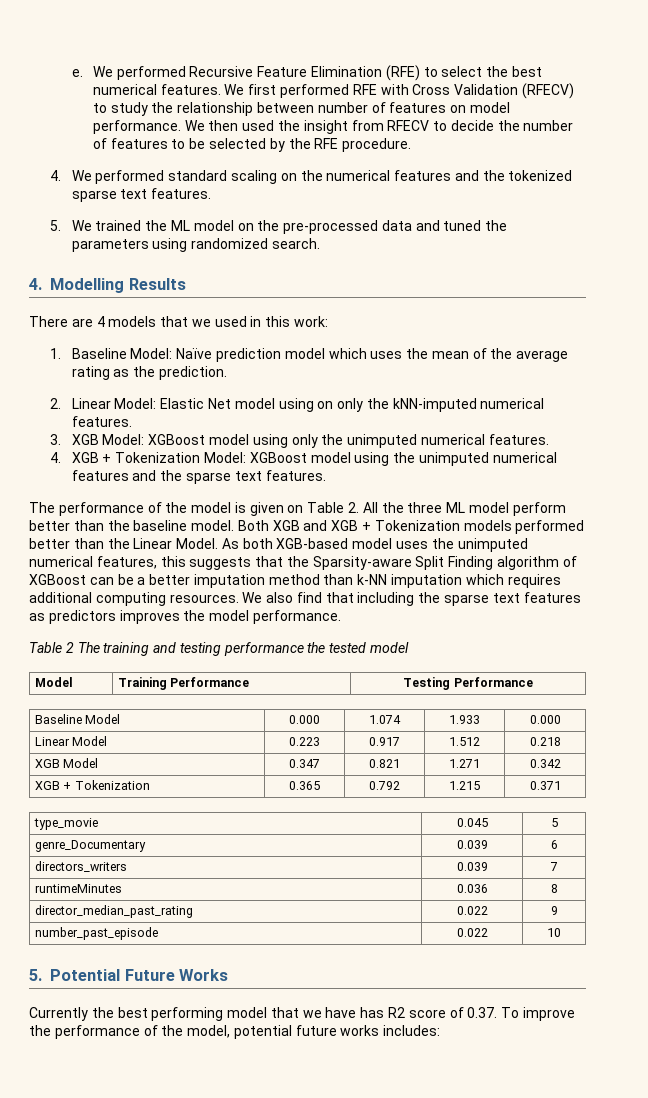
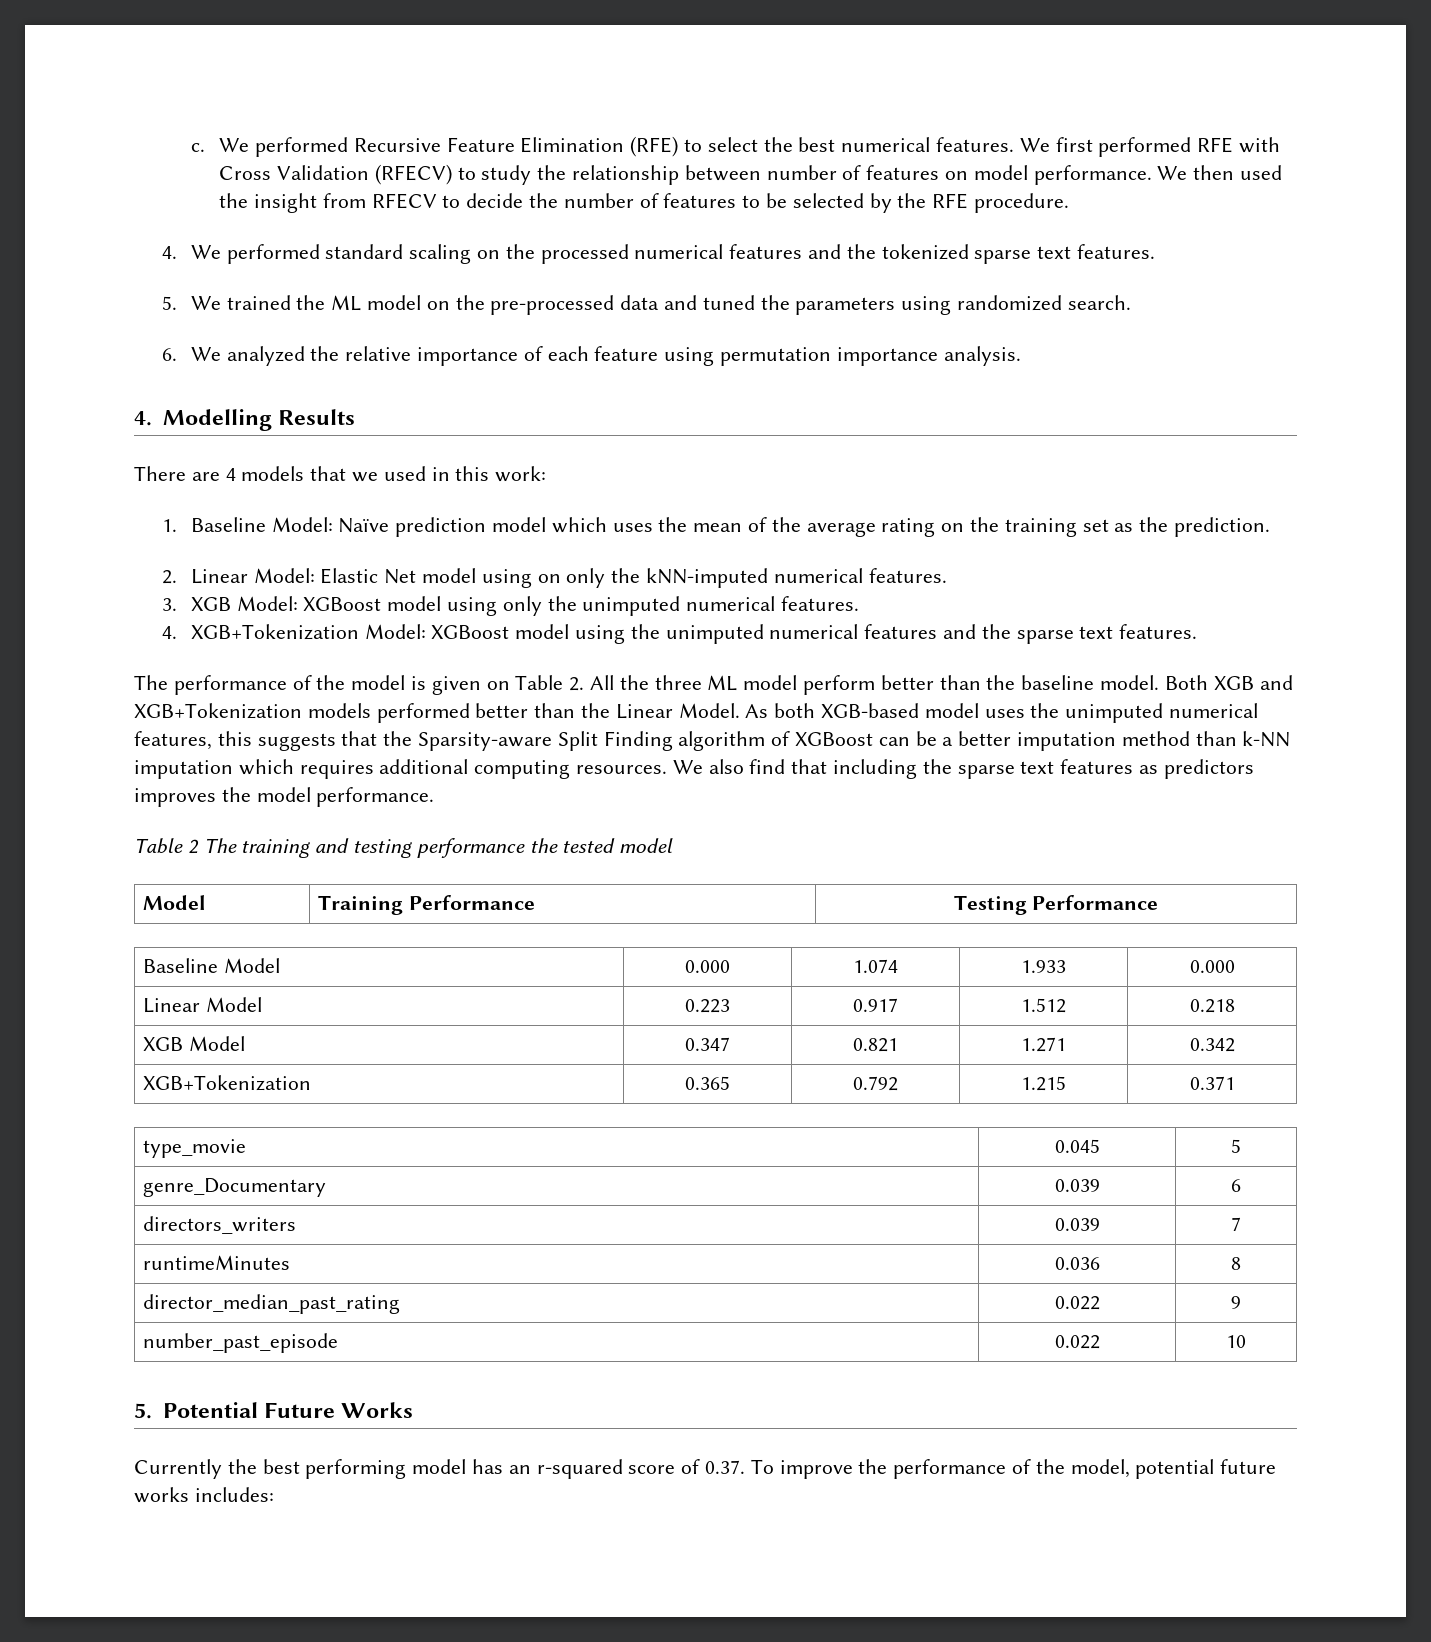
- e.
+ c.
- 4. We performed standard scaling on the numerical features and the tokenized sparse text features.
+ 4. We performed standard scaling on the processed numerical features and the tokenized sparse text features.
+ 6. We analyzed the relative importance of each feature using permutation importance analysis.
- 1. Baseline Model: Naïve prediction model which uses the mean of the average rating as the prediction.
+ 1. Baseline Model: Naïve prediction model which uses the mean of the average rating on the training set as the prediction.
- 4. XGB + Tokenization Model: XGBoost model using the unimputed numerical features and the sparse text features.
+ 4. XGB+Tokenization Model: XGBoost model using the unimputed numerical features and the sparse text features.
- Both XGB and XGB + Tokenization models performed better than the Linear Model.
+ Both XGB and XGB+Tokenization models performed better than the Linear Model.
- XGB + Tokenization | 0.365 | 0.792 | 1.215 | 0.371
+ XGB+Tokenization | 0.365 | 0.792 | 1.215 | 0.371
- Currently the best performing model that we have has R2 score of 0.37. To improve the performance of the model, potential future works includes:
+ Currently the best performing model has an r-squared score of 0.37. To improve the performance of the model, potential future works includes:

